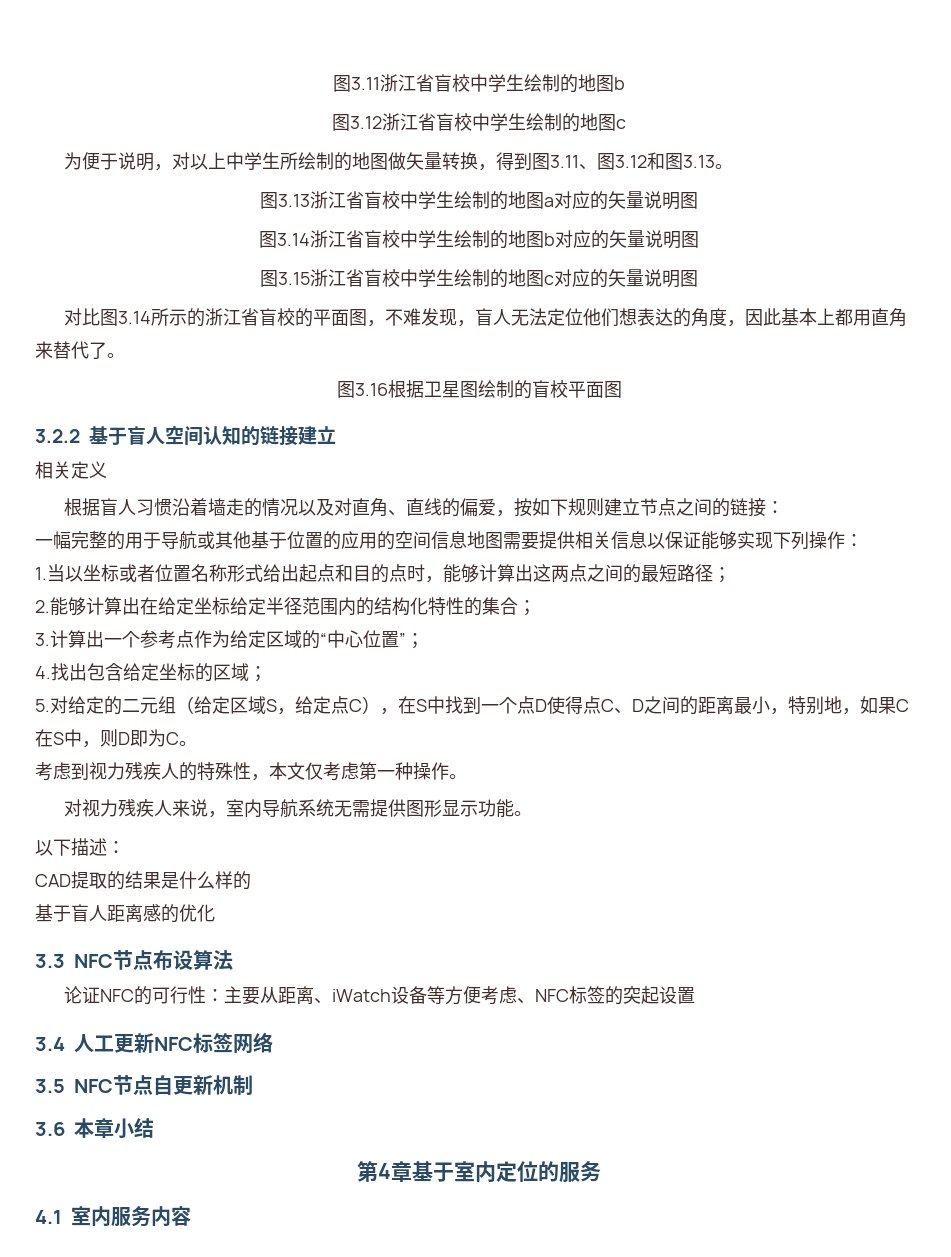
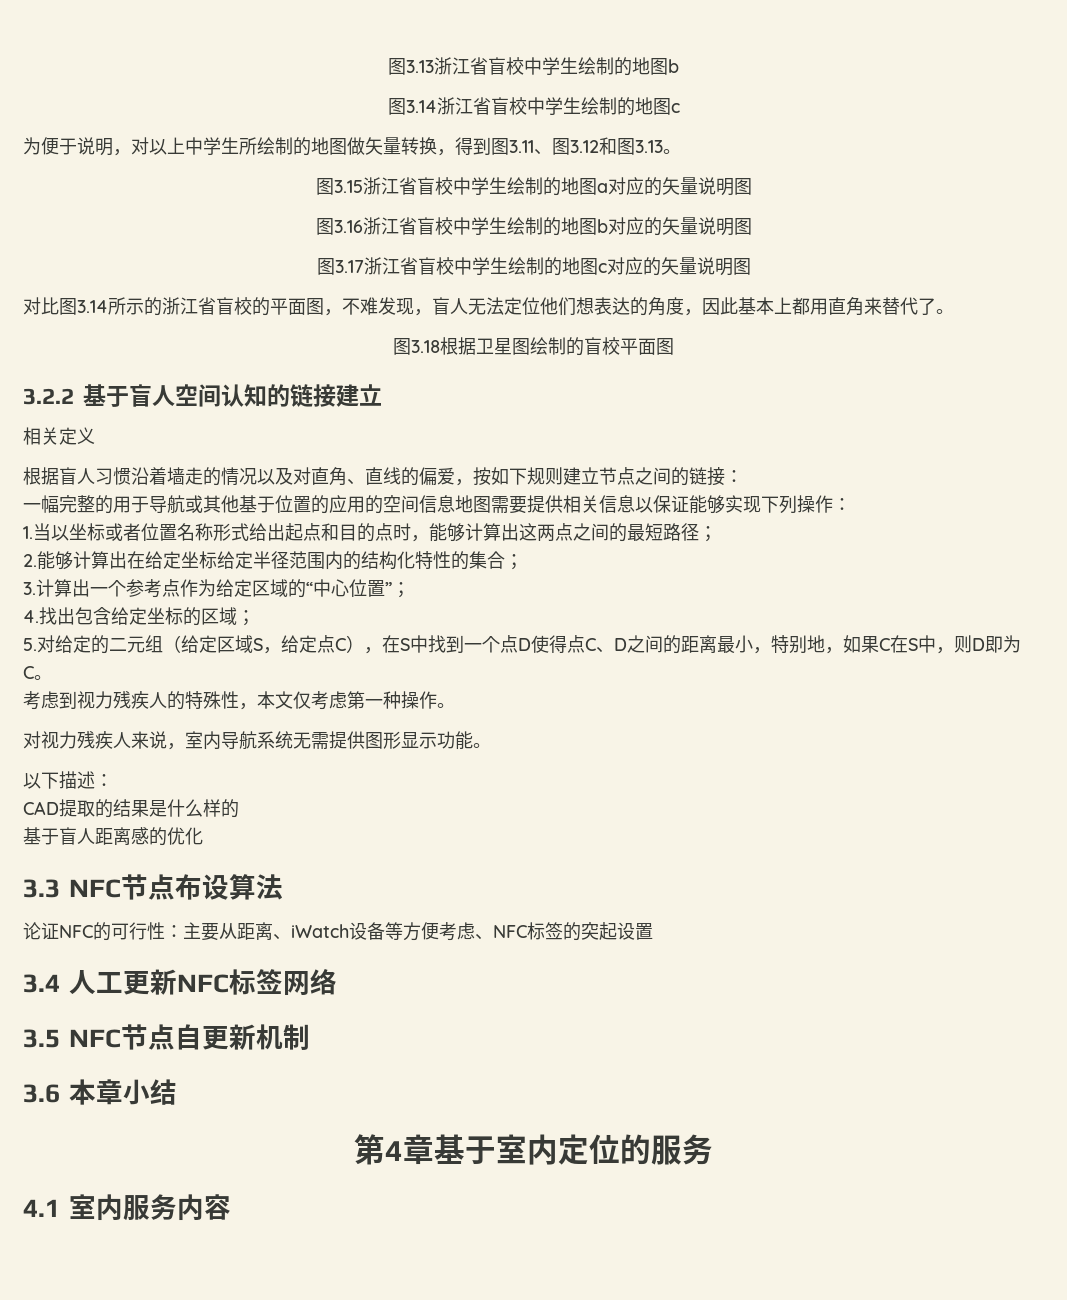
- 图3.11浙江省盲校中学生绘制的地图b
+ 图3.13浙江省盲校中学生绘制的地图b
- 图3.12浙江省盲校中学生绘制的地图c
+ 图3.14浙江省盲校中学生绘制的地图c
- 图3.13浙江省盲校中学生绘制的地图a对应的矢量说明图
+ 图3.15浙江省盲校中学生绘制的地图a对应的矢量说明图
- 图3.14浙江省盲校中学生绘制的地图b对应的矢量说明图
+ 图3.16浙江省盲校中学生绘制的地图b对应的矢量说明图
- 图3.15浙江省盲校中学生绘制的地图c对应的矢量说明图
+ 图3.17浙江省盲校中学生绘制的地图c对应的矢量说明图
- 图3.16根据卫星图绘制的盲校平面图
+ 图3.18根据卫星图绘制的盲校平面图

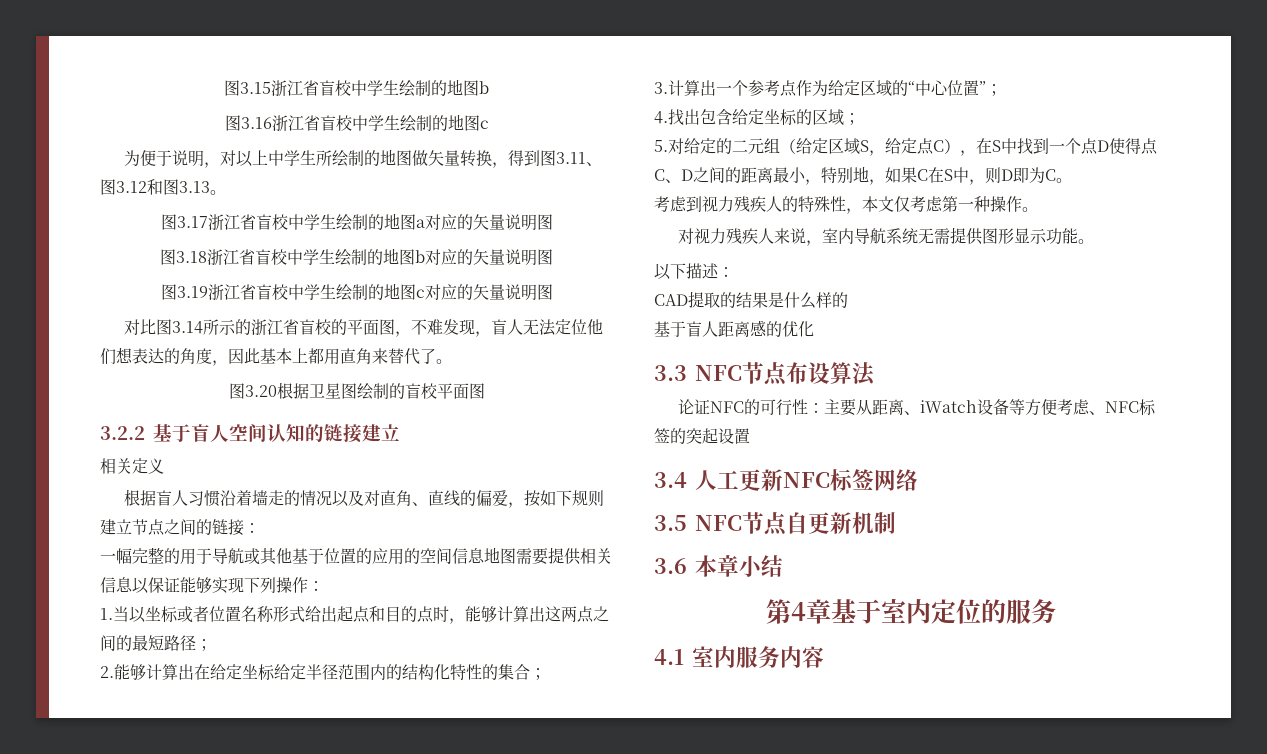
- 图3.13浙江省盲校中学生绘制的地图b
+ 图3.15浙江省盲校中学生绘制的地图b
- 图3.14浙江省盲校中学生绘制的地图c
+ 图3.16浙江省盲校中学生绘制的地图c
- 图3.15浙江省盲校中学生绘制的地图a对应的矢量说明图
+ 图3.17浙江省盲校中学生绘制的地图a对应的矢量说明图
- 图3.16浙江省盲校中学生绘制的地图b对应的矢量说明图
+ 图3.18浙江省盲校中学生绘制的地图b对应的矢量说明图
- 图3.17浙江省盲校中学生绘制的地图c对应的矢量说明图
+ 图3.19浙江省盲校中学生绘制的地图c对应的矢量说明图
- 图3.18根据卫星图绘制的盲校平面图
+ 图3.20根据卫星图绘制的盲校平面图

